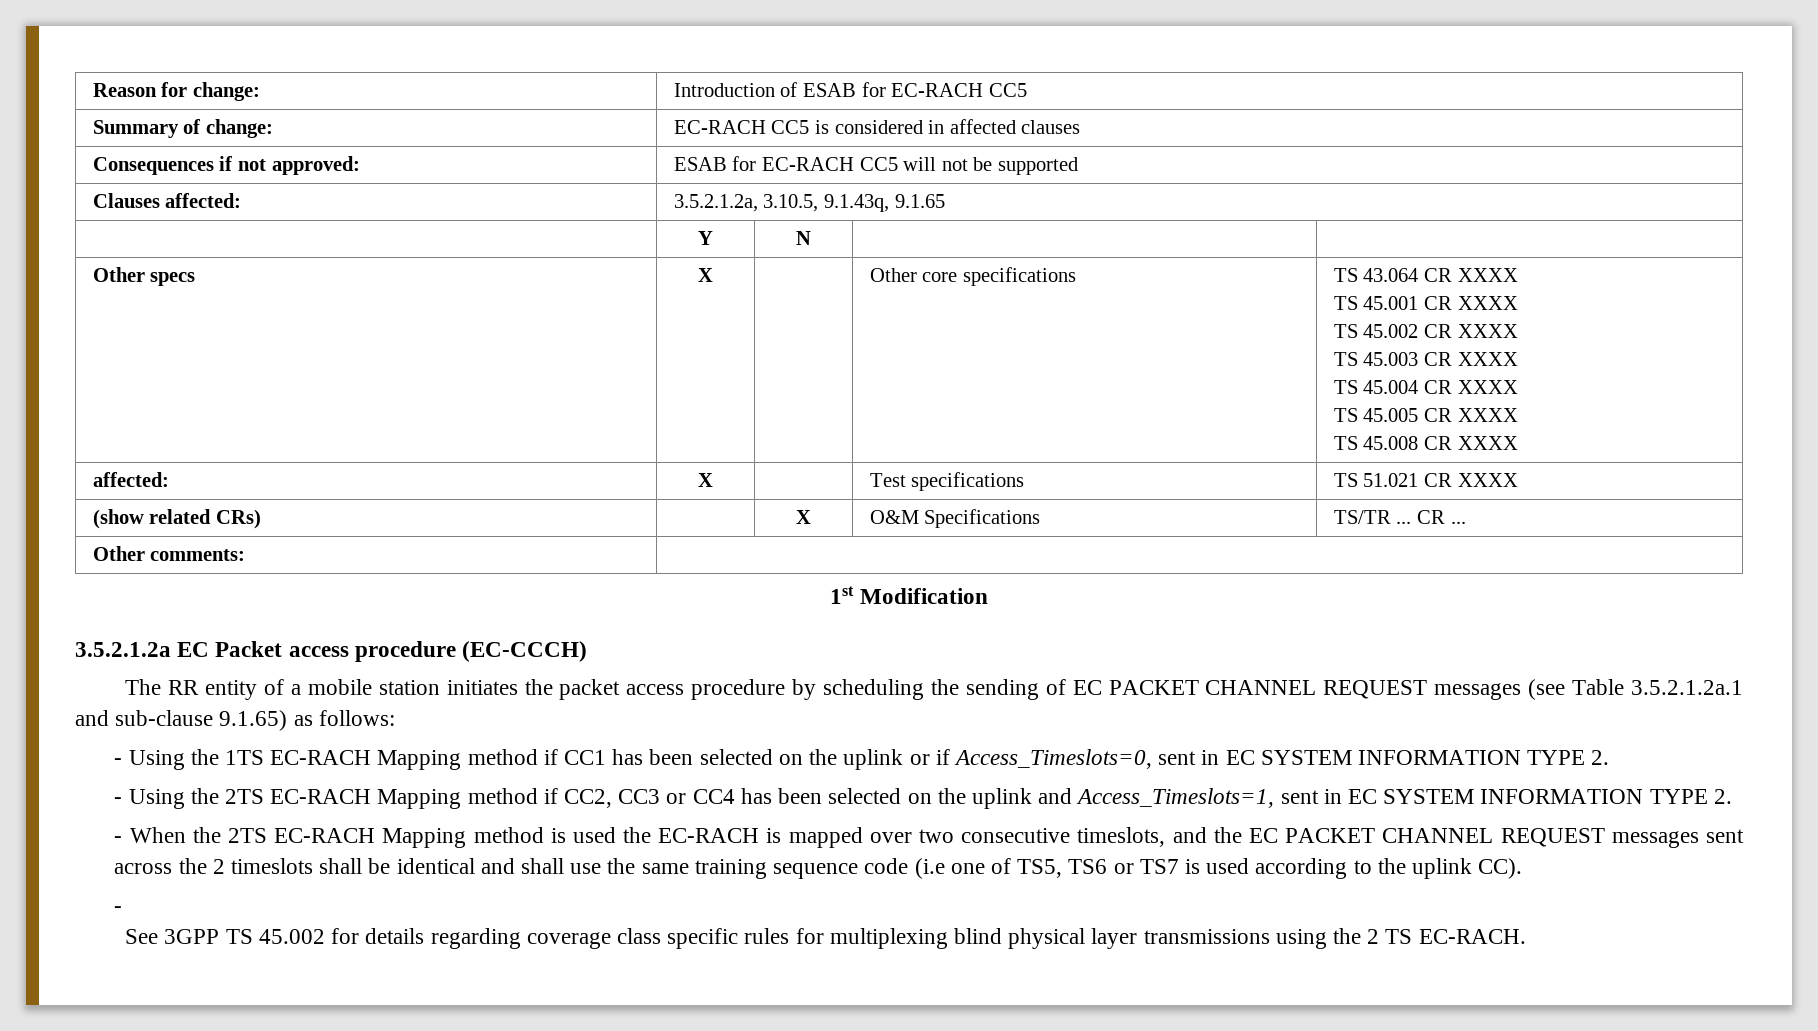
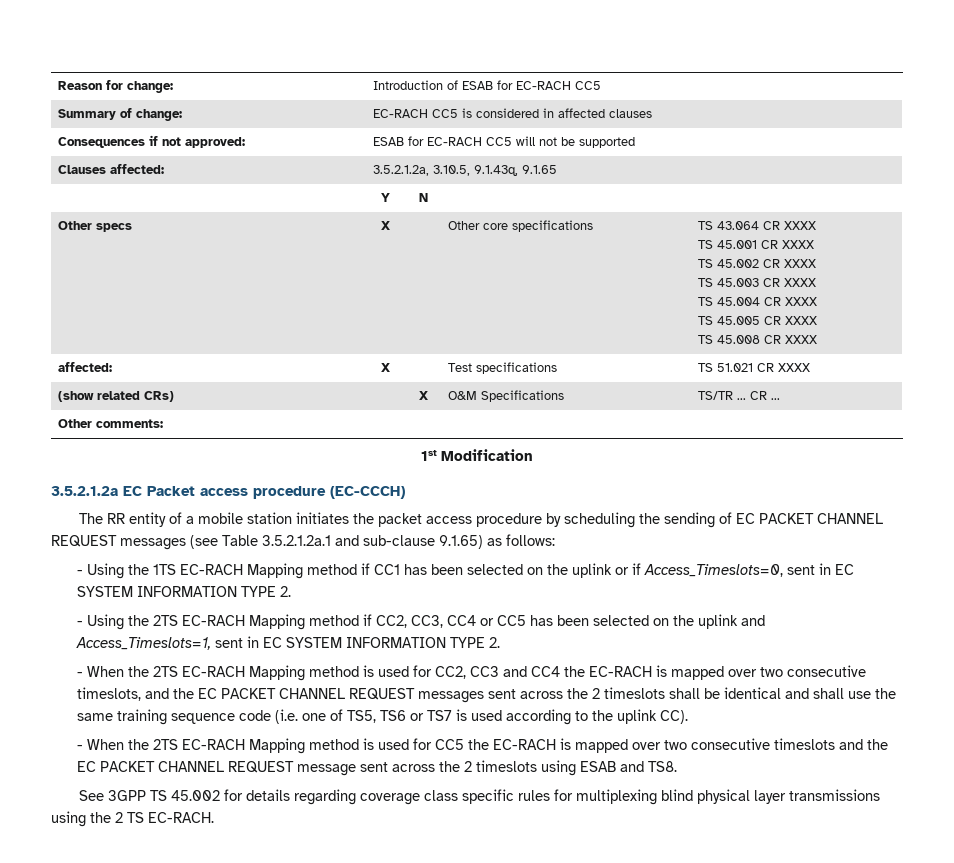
- - Using the 2TS EC-RACH Mapping method if CC2, CC3 or CC4 has been selected on the uplink and Access_Timeslots=1, sent in EC SYSTEM INFORMATION TYPE 2.
+ - Using the 2TS EC-RACH Mapping method if CC2, CC3, CC4 or CC5 has been selected on the uplink and Access_Timeslots=1, sent in EC SYSTEM INFORMATION TYPE 2.
- - When the 2TS EC-RACH Mapping method is used the EC-RACH is mapped over two consecutive timeslots, and the EC PACKET CHANNEL REQUEST messages sent across the 2 timeslots shall be identical and shall use the same training sequence code (i.e one of TS5, TS6 or TS7 is used according to the uplink CC).
- -
+ - When the 2TS EC-RACH Mapping method is used for CC2, CC3 and CC4 the EC-RACH is mapped over two consecutive timeslots, and the EC PACKET CHANNEL REQUEST messages sent across the 2 timeslots shall be identical and shall use the same training sequence code (i.e. one of TS5, TS6 or TS7 is used according to the uplink CC).
+ - When the 2TS EC-RACH Mapping method is used for CC5 the EC-RACH is mapped over two consecutive timeslots and the EC PACKET CHANNEL REQUEST message sent across the 2 timeslots using ESAB and TS8.

